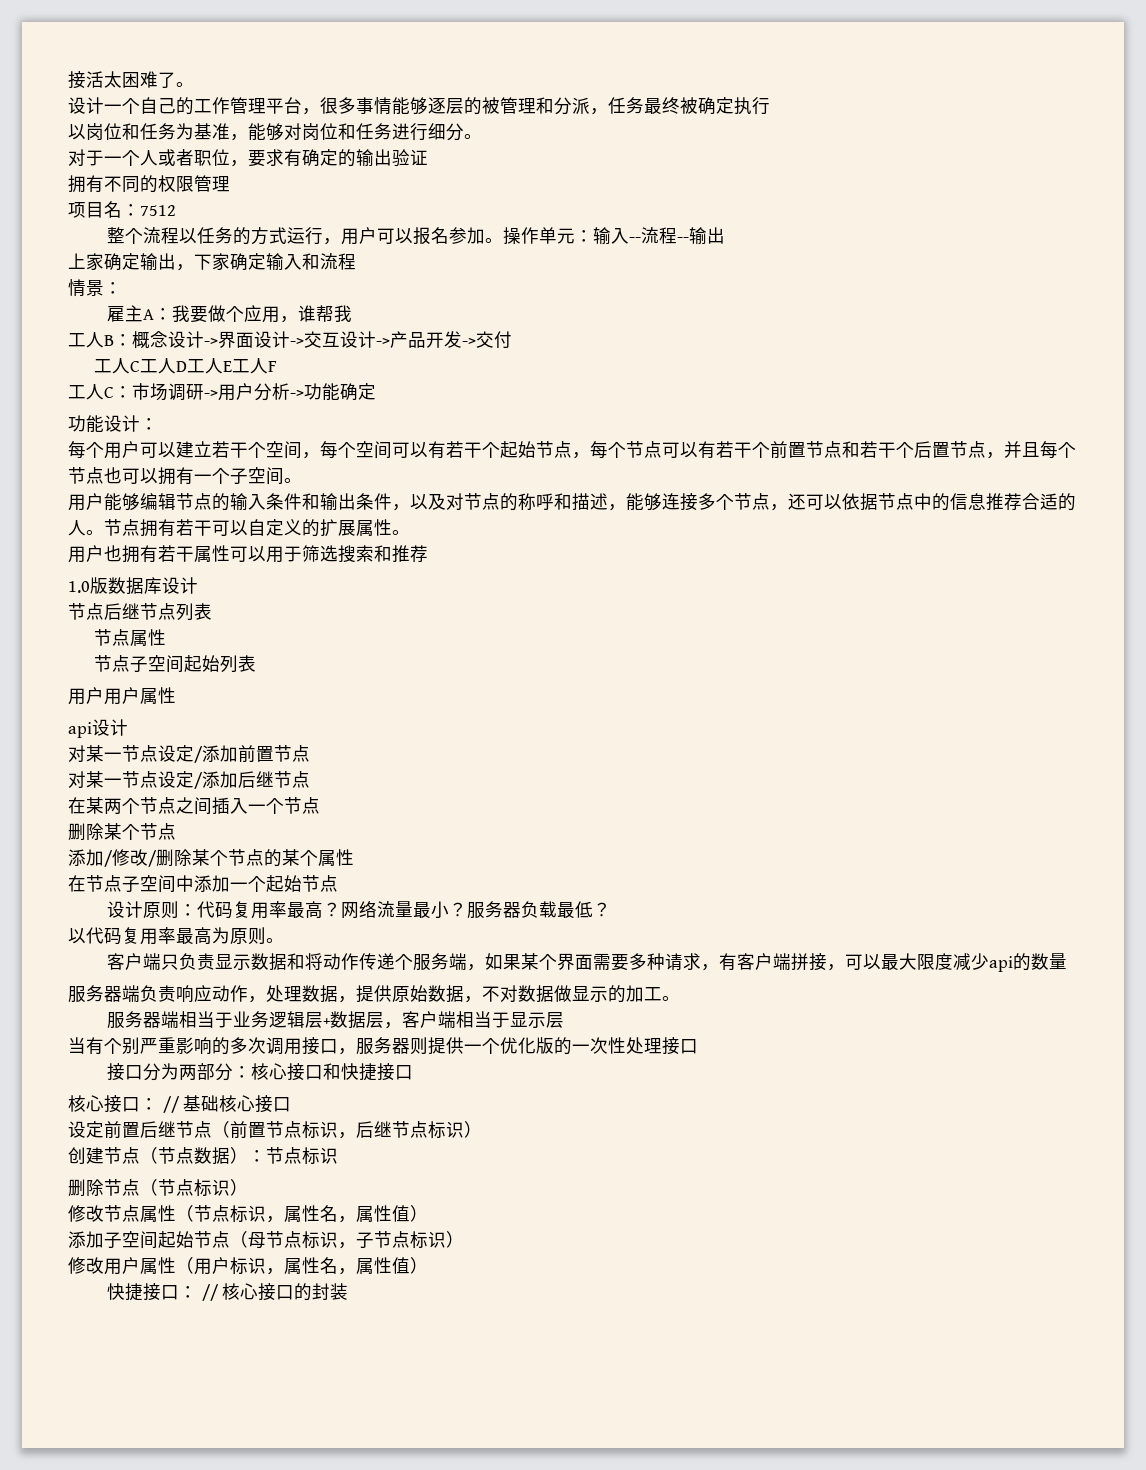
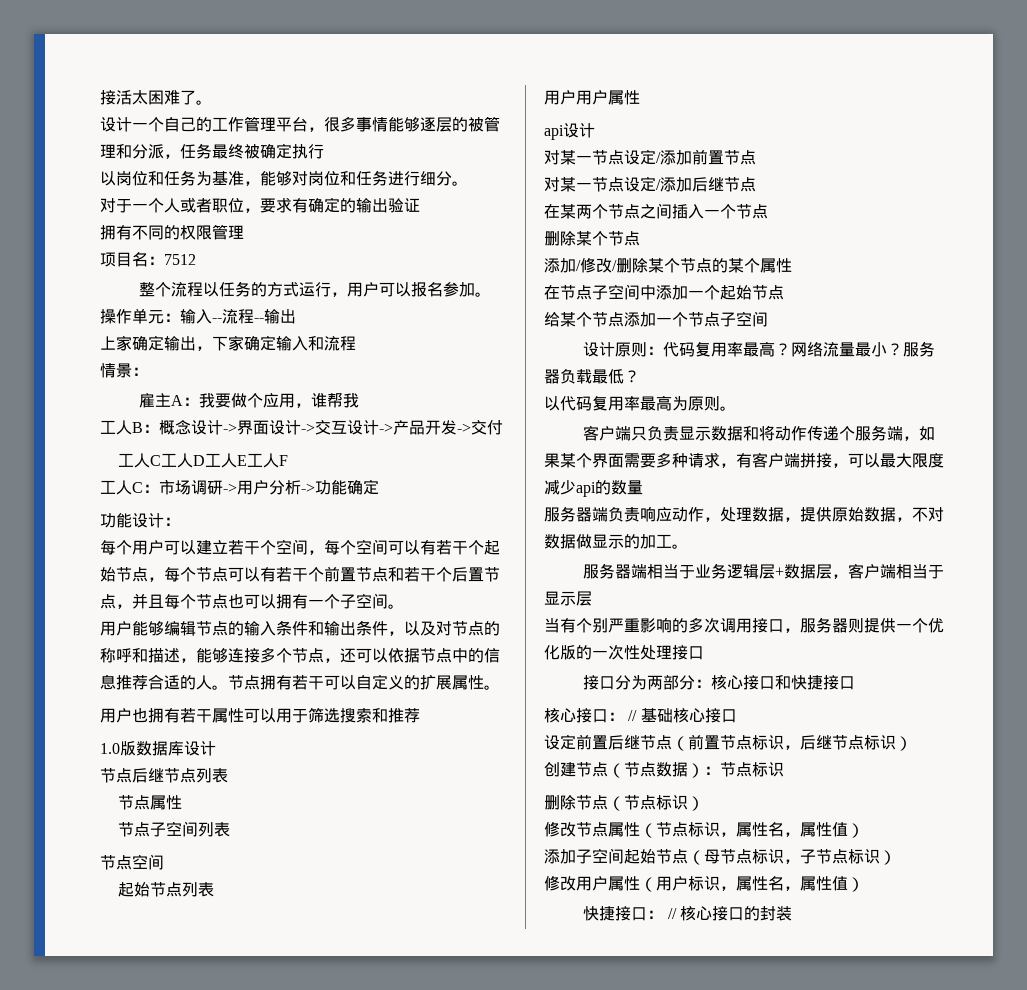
- 节点子空间起始列表
+ 节点子空间列表
+ 节点空间
+ 起始节点列表
+ 给某个节点添加一个节点子空间

